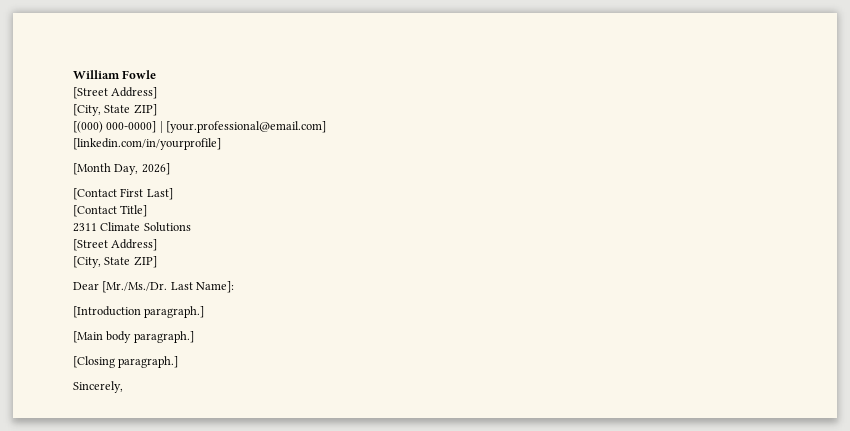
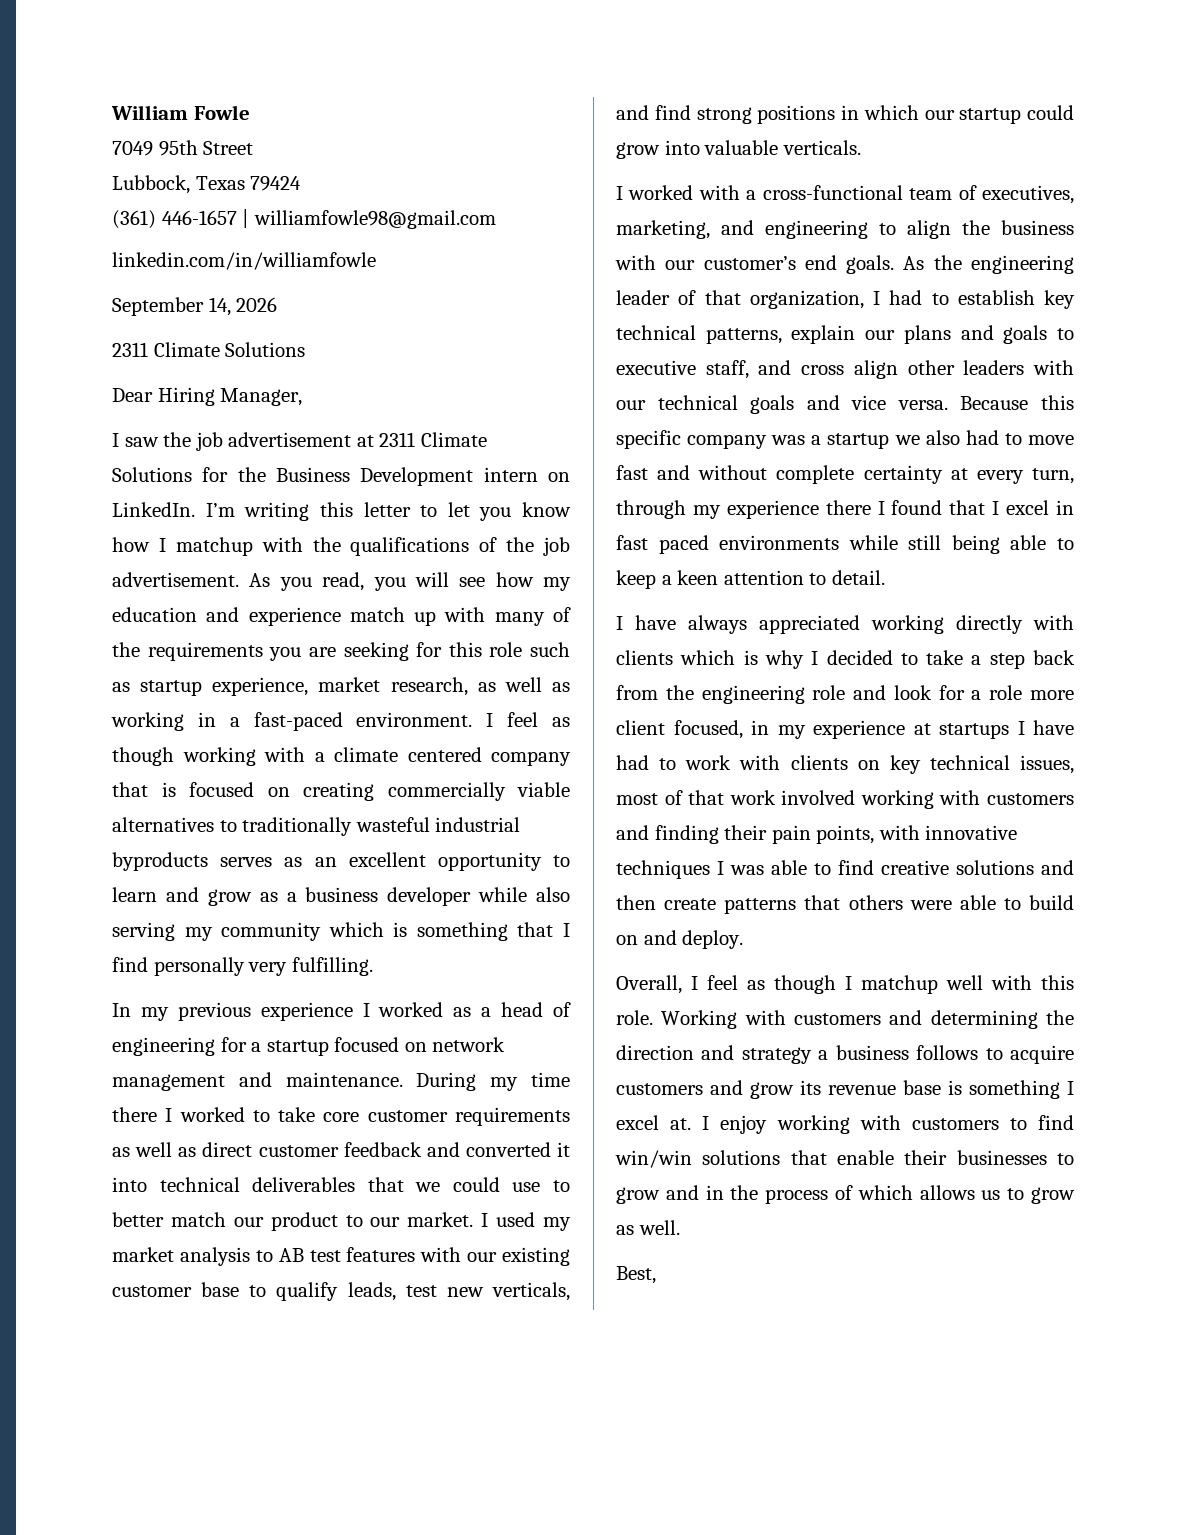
  William Fowle
- [Street Address]
- [City, State ZIP]
- [(000) 000-0000] | [your.professional@email.com]
- [linkedin.com/in/yourprofile]
- [Month Day, 2026]
- [Contact First Last]
- [Contact Title]
+ 7049 95th Street
+ Lubbock, Texas 79424
+ (361) 446-1657 | williamfowle98@gmail.com
+ linkedin.com/in/williamfowle
+ September 14, 2026
  2311 Climate Solutions
- [Street Address]
- [City, State ZIP]
- Dear [Mr./Ms./Dr. Last Name]:
- [Introduction paragraph.]
- [Main body paragraph.]
- [Closing paragraph.]
- Sincerely,
+ Dear Hiring Manager,
+ I saw the job advertisement at 2311 Climate Solutions for the Business Development intern on LinkedIn. I’m writing this letter to let you know how I matchup with the qualifications of the job advertisement. As you read, you will see how my education and experience match up with many of the requirements you are seeking for this role such as startup experience, market research, as well as working in a fast-paced environment. I feel as though working with a climate centered company that is focused on creating commercially viable alternatives to traditionally wasteful industrial byproducts serves as an excellent opportunity to learn and grow as a business developer while also serving my community which is something that I find personally very fulfilling.
+ In my previous experience I worked as a head of engineering for a startup focused on network management and maintenance. During my time there I worked to take core customer requirements as well as direct customer feedback and converted it into technical deliverables that we could use to better match our product to our market. I used my market analysis to AB test features with our existing customer base to qualify leads, test new verticals, and find strong positions in which our startup could grow into valuable verticals.
+ I worked with a cross-functional team of executives, marketing, and engineering to align the business with our customer’s end goals. As the engineering leader of that organization, I had to establish key technical patterns, explain our plans and goals to executive staff, and cross align other leaders with our technical goals and vice versa. Because this specific company was a startup we also had to move fast and without complete certainty at every turn, through my experience there I found that I excel in fast paced environments while still being able to keep a keen attention to detail.
+ I have always appreciated working directly with clients which is why I decided to take a step back from the engineering role and look for a role more client focused, in my experience at startups I have had to work with clients on key technical issues, most of that work involved working with customers and finding their pain points, with innovative techniques I was able to find creative solutions and then create patterns that others were able to build on and deploy.
+ Overall, I feel as though I matchup well with this role. Working with customers and determining the direction and strategy a business follows to acquire customers and grow its revenue base is something I excel at. I enjoy working with customers to find win/win solutions that enable their businesses to grow and in the process of which allows us to grow as well.
+ Best,

